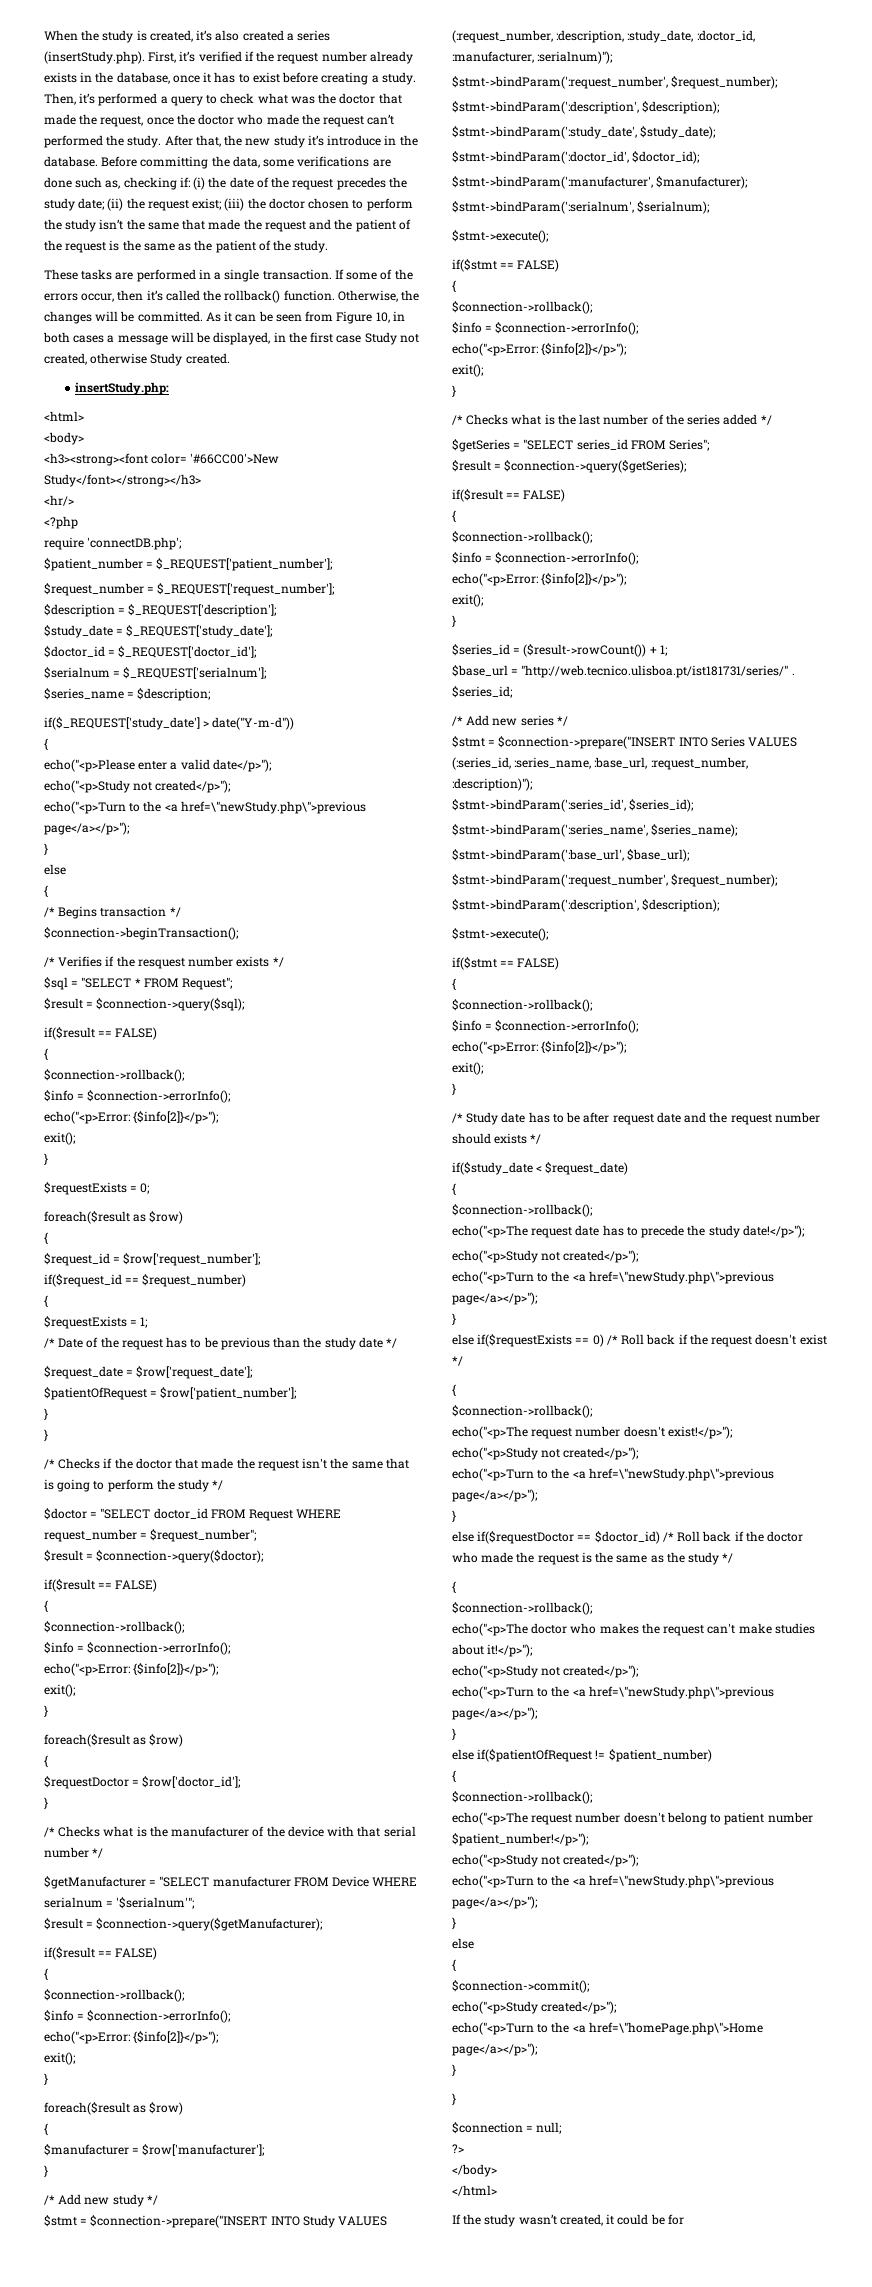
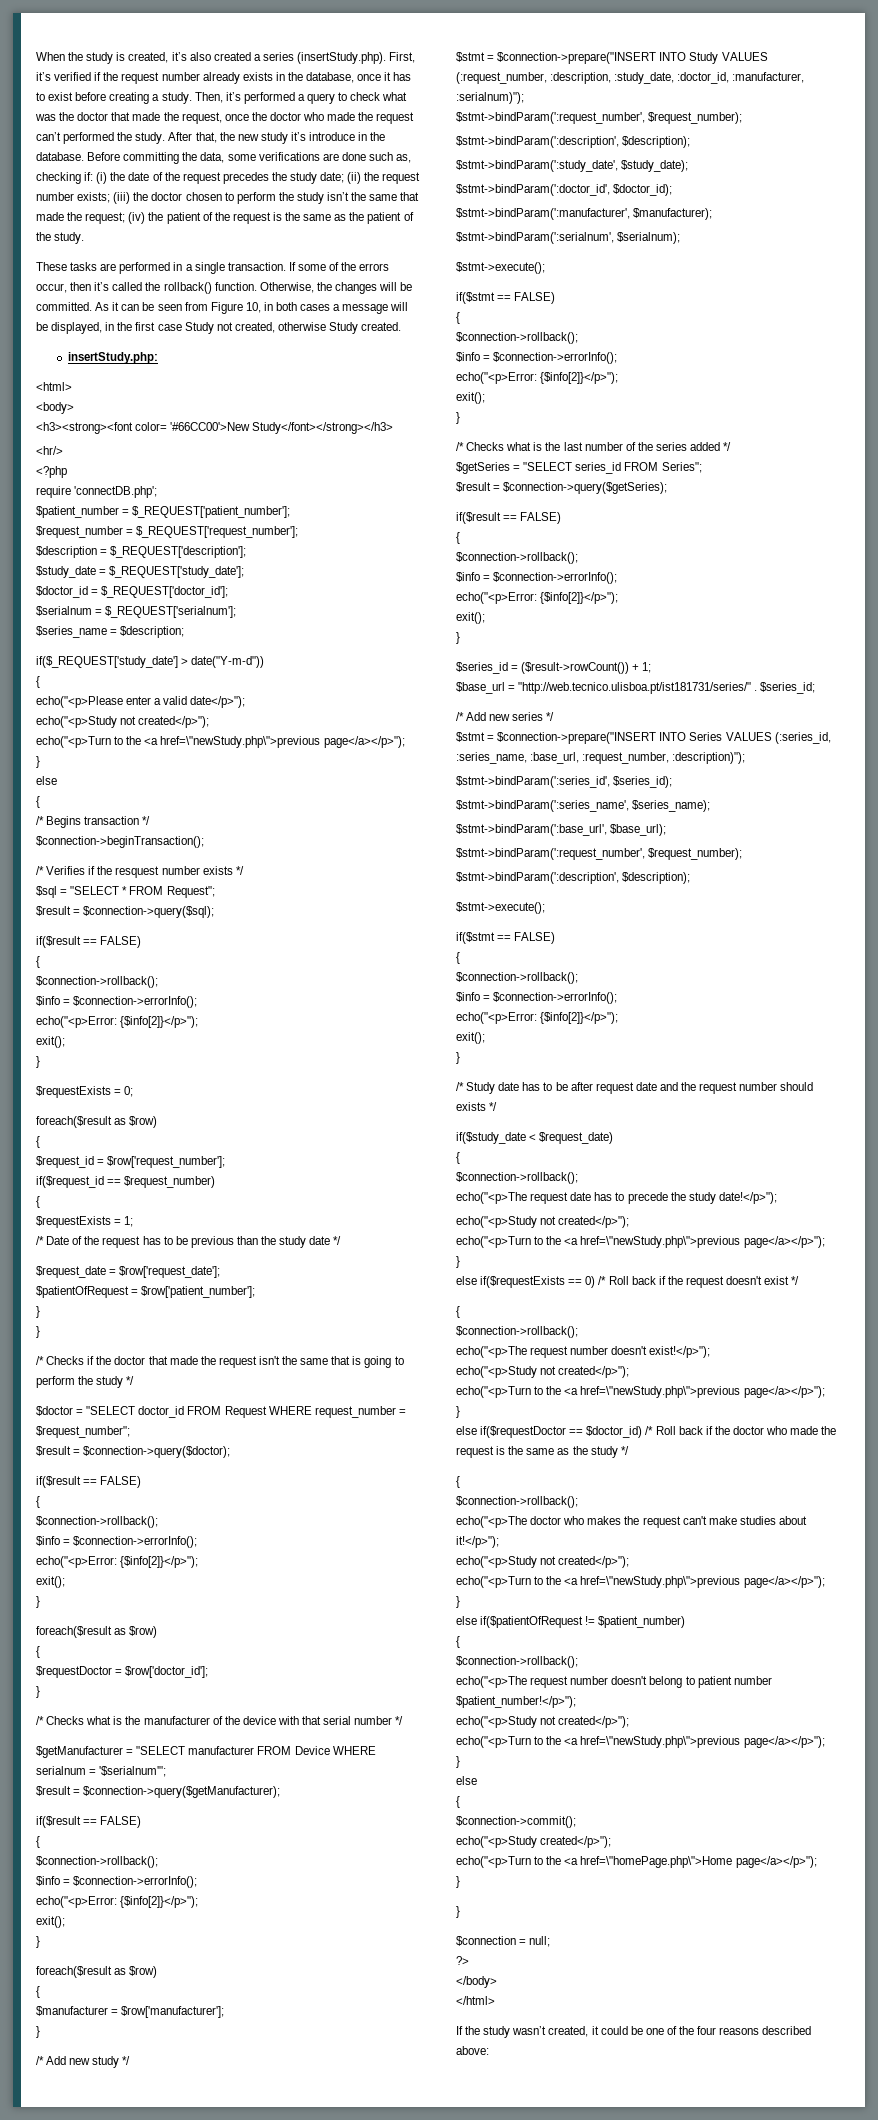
- Before committing the data, some verifications are done such as, checking if: (i) the date of the request precedes the study date; (ii) the request exist; (iii) the doctor chosen to perform the study isn’t the same that made the request and the patient of the request is the same as the patient of the study.
+ Before committing the data, some verifications are done such as, checking if: (i) the date of the request precedes the study date; (ii) the request number exists; (iii) the doctor chosen to perform the study isn’t the same that made the request; (iv) the patient of the request is the same as the patient of the study.
- If the study wasn’t created, it could be for
+ If the study wasn’t created, it could be one of the four reasons described above:

